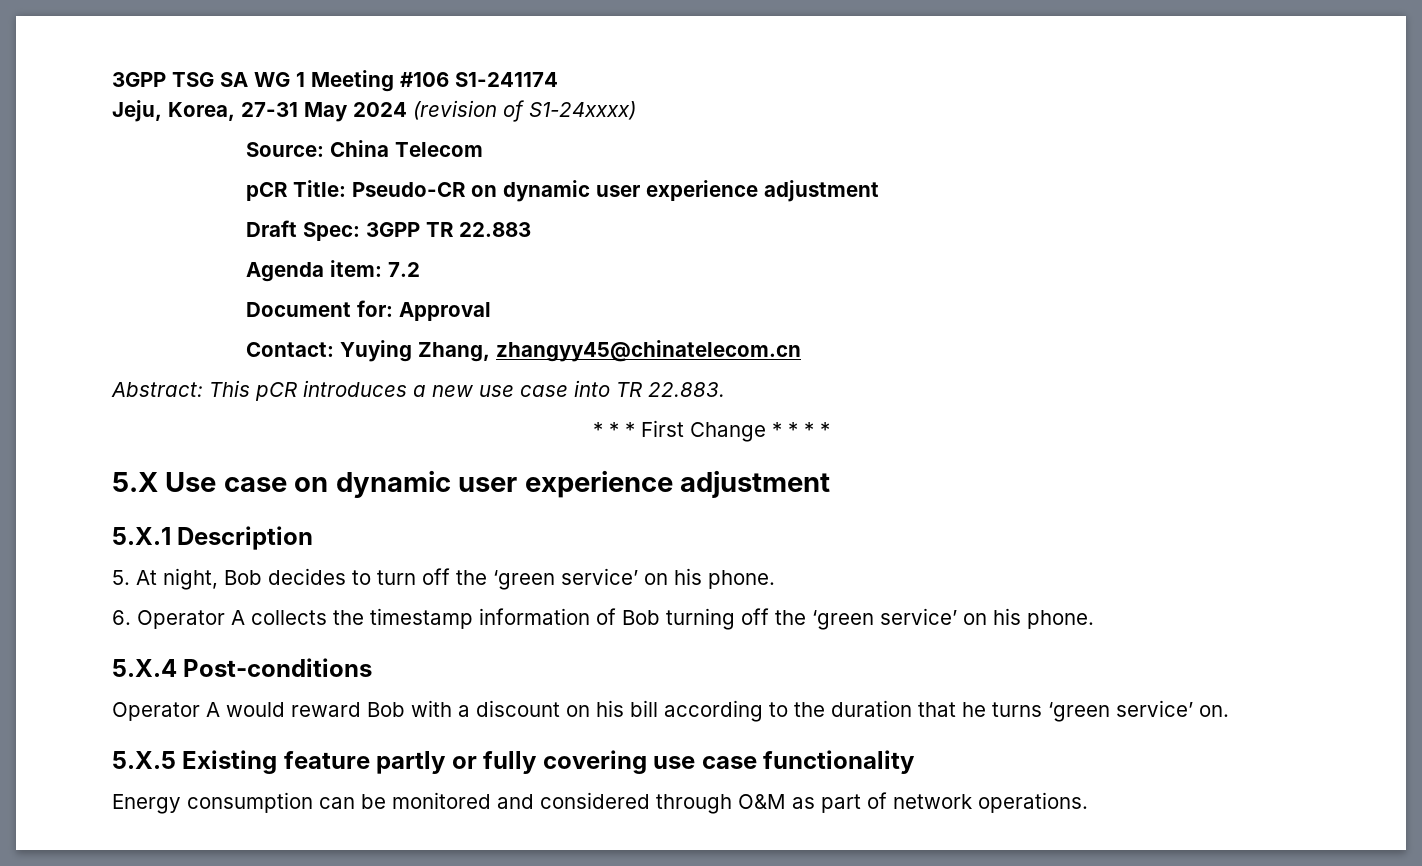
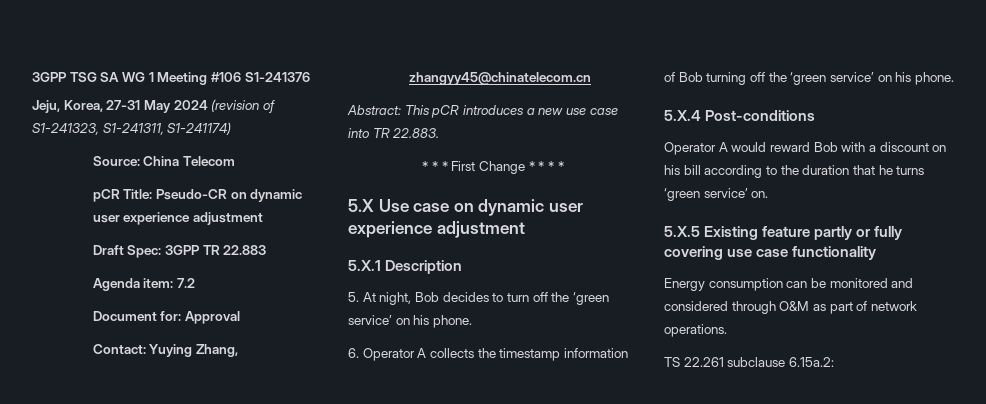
- 3GPP TSG SA WG 1 Meeting #106 S1-241174
+ 3GPP TSG SA WG 1 Meeting #106 S1-241376
- Jeju, Korea, 27-31 May 2024 (revision of S1-24xxxx)
+ Jeju, Korea, 27-31 May 2024 (revision of S1-241323, S1-241311, S1-241174)
+ TS 22.261 subclause 6.15a.2:

